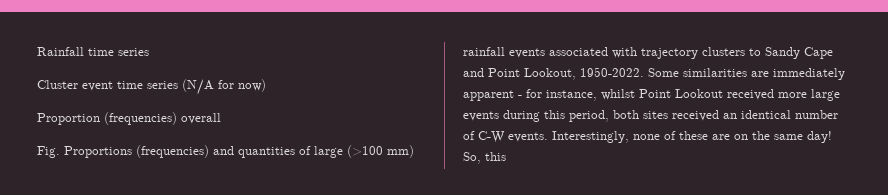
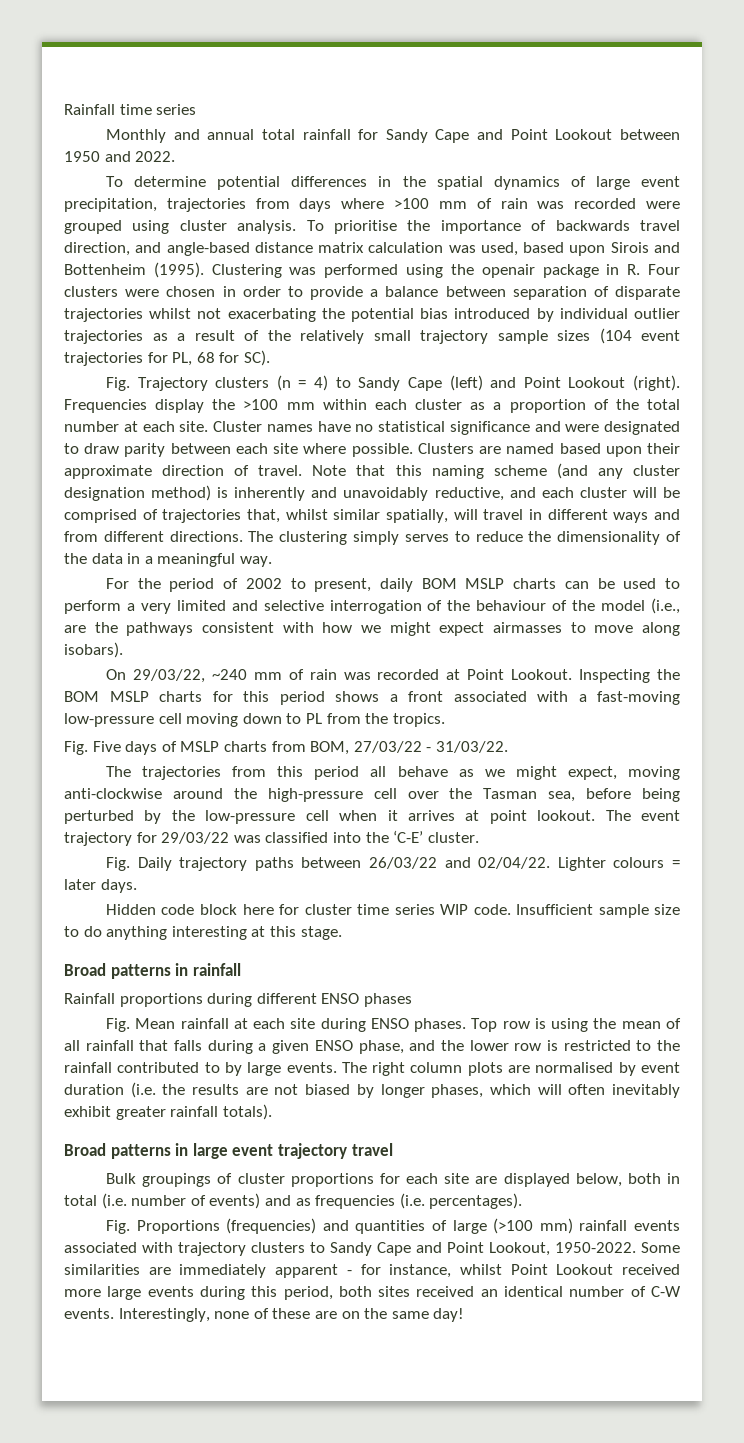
- Cluster event time series (N/A for now)
- Proportion (frequencies) overall
+ Monthly and annual total rainfall for Sandy Cape and Point Lookout between 1950 and 2022.
+ To determine potential differences in the spatial dynamics of large event precipitation, trajectories from days where >100 mm of rain was recorded were grouped using cluster analysis. To prioritise the importance of backwards travel direction, and angle-based distance matrix calculation was used, based upon Sirois and Bottenheim (1995). Clustering was performed using the openair package in R. Four clusters were chosen in order to provide a balance between separation of disparate trajectories whilst not exacerbating the potential bias introduced by individual outlier trajectories as a result of the relatively small trajectory sample sizes (104 event trajectories for PL, 68 for SC).
+ Fig. Trajectory clusters (n = 4) to Sandy Cape (left) and Point Lookout (right). Frequencies display the >100 mm within each cluster as a proportion of the total number at each site. Cluster names have no statistical significance and were designated to draw parity between each site where possible. Clusters are named based upon their approximate direction of travel. Note that this naming scheme (and any cluster designation method) is inherently and unavoidably reductive, and each cluster will be comprised of trajectories that, whilst similar spatially, will travel in different ways and from different directions. The clustering simply serves to reduce the dimensionality of the data in a meaningful way.
+ For the period of 2002 to present, daily BOM MSLP charts can be used to perform a very limited and selective interrogation of the behaviour of the model (i.e., are the pathways consistent with how we might expect airmasses to move along isobars).
+ On 29/03/22, ~240 mm of rain was recorded at Point Lookout. Inspecting the BOM MSLP charts for this period shows a front associated with a fast-moving low-pressure cell moving down to PL from the tropics.
+ Fig. Five days of MSLP charts from BOM, 27/03/22 - 31/03/22.
+ The trajectories from this period all behave as we might expect, moving anti-clockwise around the high-pressure cell over the Tasman sea, before being perturbed by the low-pressure cell when it arrives at point lookout. The event trajectory for 29/03/22 was classified into the ‘C-E’ cluster.
+ Fig. Daily trajectory paths between 26/03/22 and 02/04/22. Lighter colours = later days.
+ Hidden code block here for cluster time series WIP code. Insufficient sample size to do anything interesting at this stage.
+ Broad patterns in rainfall
+ Rainfall proportions during different ENSO phases
+ Fig. Mean rainfall at each site during ENSO phases. Top row is using the mean of all rainfall that falls during a given ENSO phase, and the lower row is restricted to the rainfall contributed to by large events. The right column plots are normalised by event duration (i.e. the results are not biased by longer phases, which will often inevitably exhibit greater rainfall totals).
+ Broad patterns in large event trajectory travel
+ Bulk groupings of cluster proportions for each site are displayed below, both in total (i.e. number of events) and as frequencies (i.e. percentages).
- So, this

